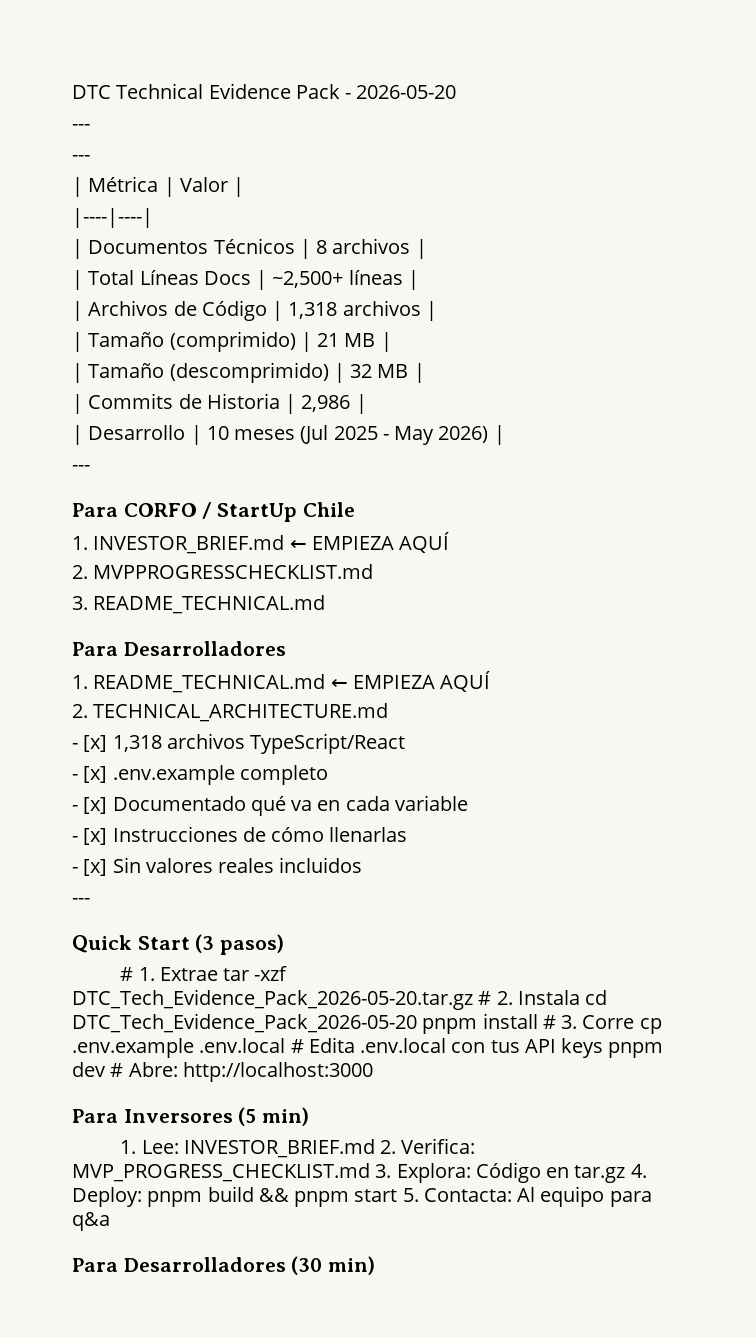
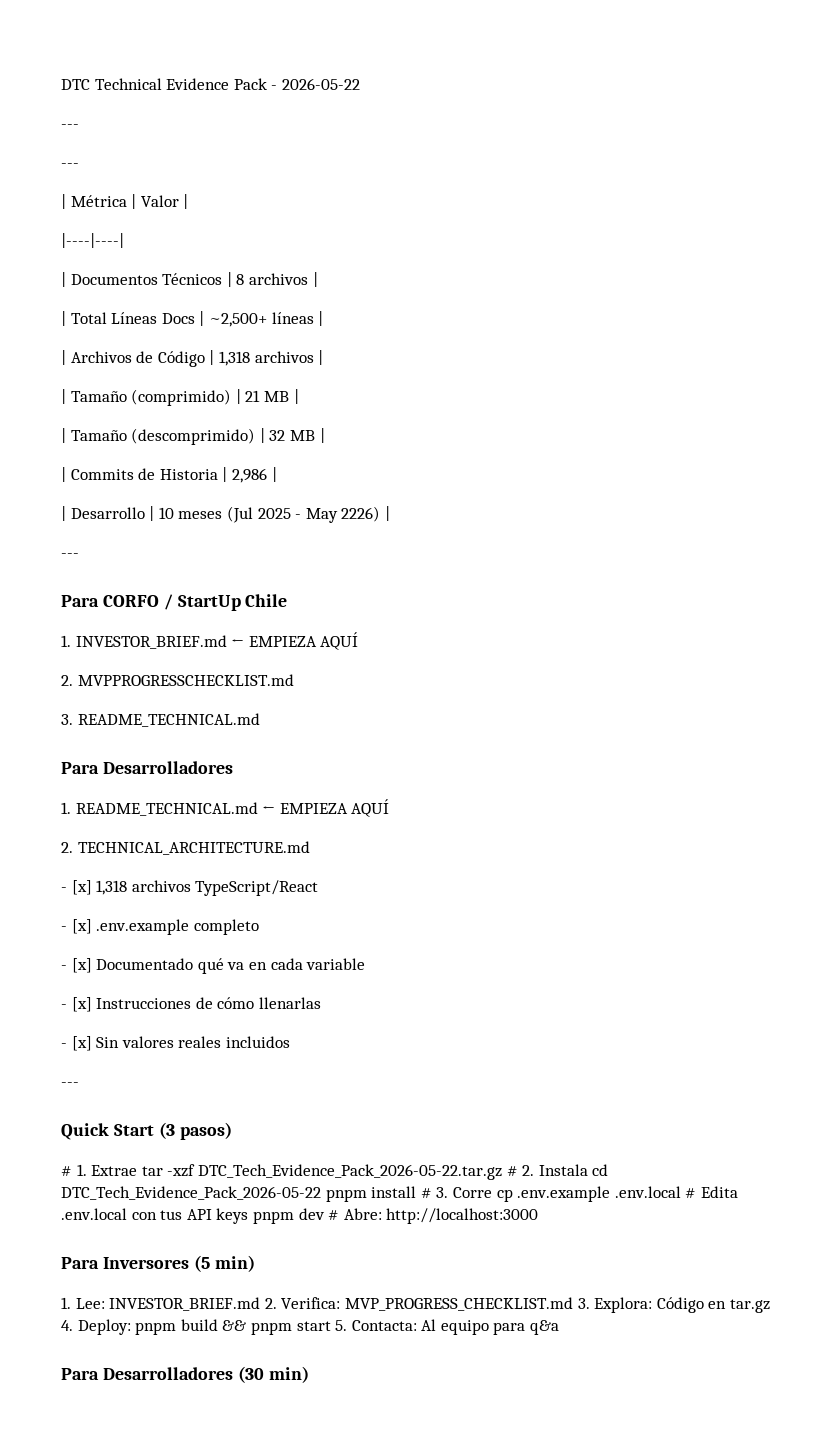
- DTC Technical Evidence Pack - 2026-05-20
+ DTC Technical Evidence Pack - 2026-05-22
- | Desarrollo | 10 meses (Jul 2025 - May 2026) |
+ | Desarrollo | 10 meses (Jul 2025 - May 2226) |
- # 1. Extrae tar -xzf DTC_Tech_Evidence_Pack_2026-05-20.tar.gz # 2. Instala cd DTC_Tech_Evidence_Pack_2026-05-20 pnpm install # 3. Corre cp .env.example .env.local # Edita .env.local con tus API keys pnpm dev # Abre: http://localhost:3000
+ # 1. Extrae tar -xzf DTC_Tech_Evidence_Pack_2026-05-22.tar.gz # 2. Instala cd DTC_Tech_Evidence_Pack_2026-05-22 pnpm install # 3. Corre cp .env.example .env.local # Edita .env.local con tus API keys pnpm dev # Abre: http://localhost:3000

